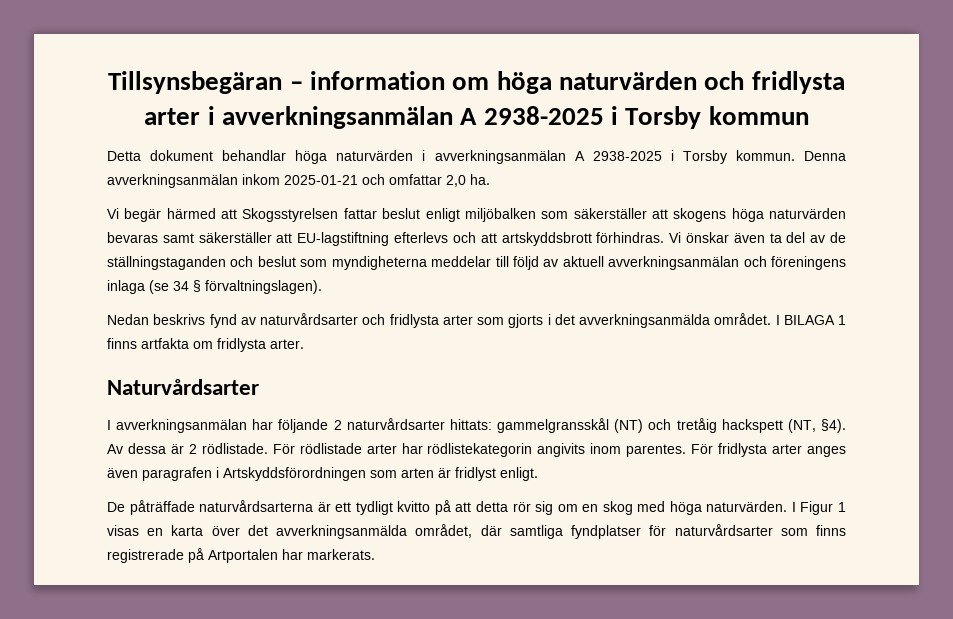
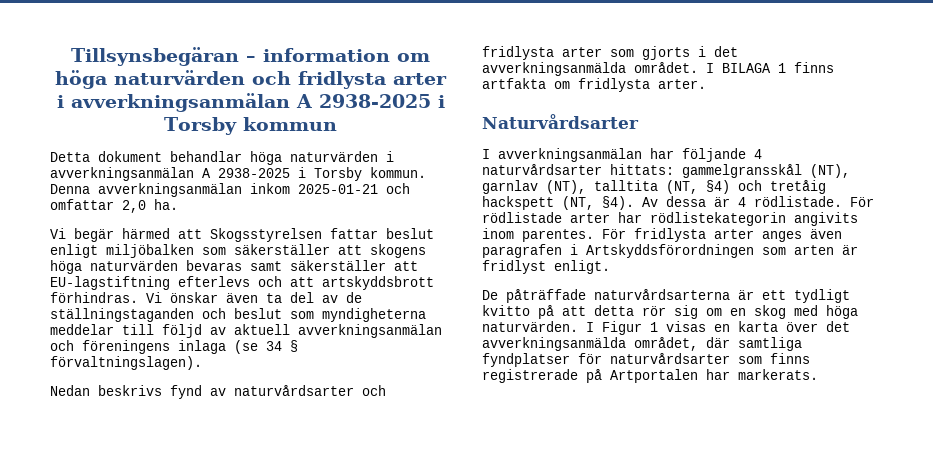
- I avverkningsanmälan har följande 2 naturvårdsarter hittats: gammelgransskål (NT) och tretåig hackspett (NT, §4).
+ I avverkningsanmälan har följande 4 naturvårdsarter hittats: gammelgransskål (NT), garnlav (NT), talltita (NT, §4) och tretåig hackspett (NT, §4).
- Av dessa är 2 rödlistade.
+ Av dessa är 4 rödlistade.

